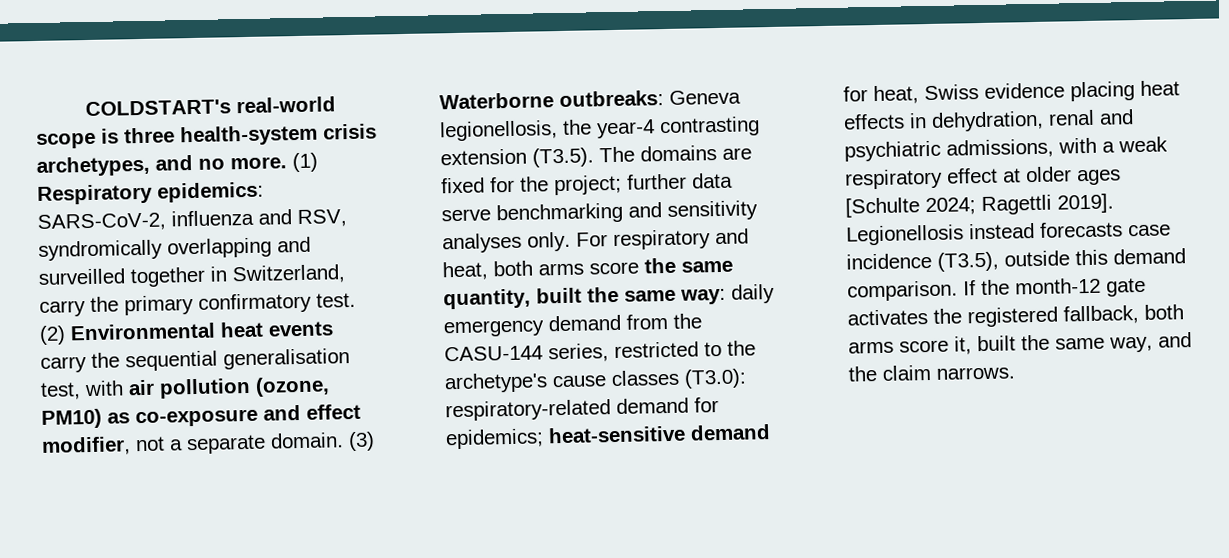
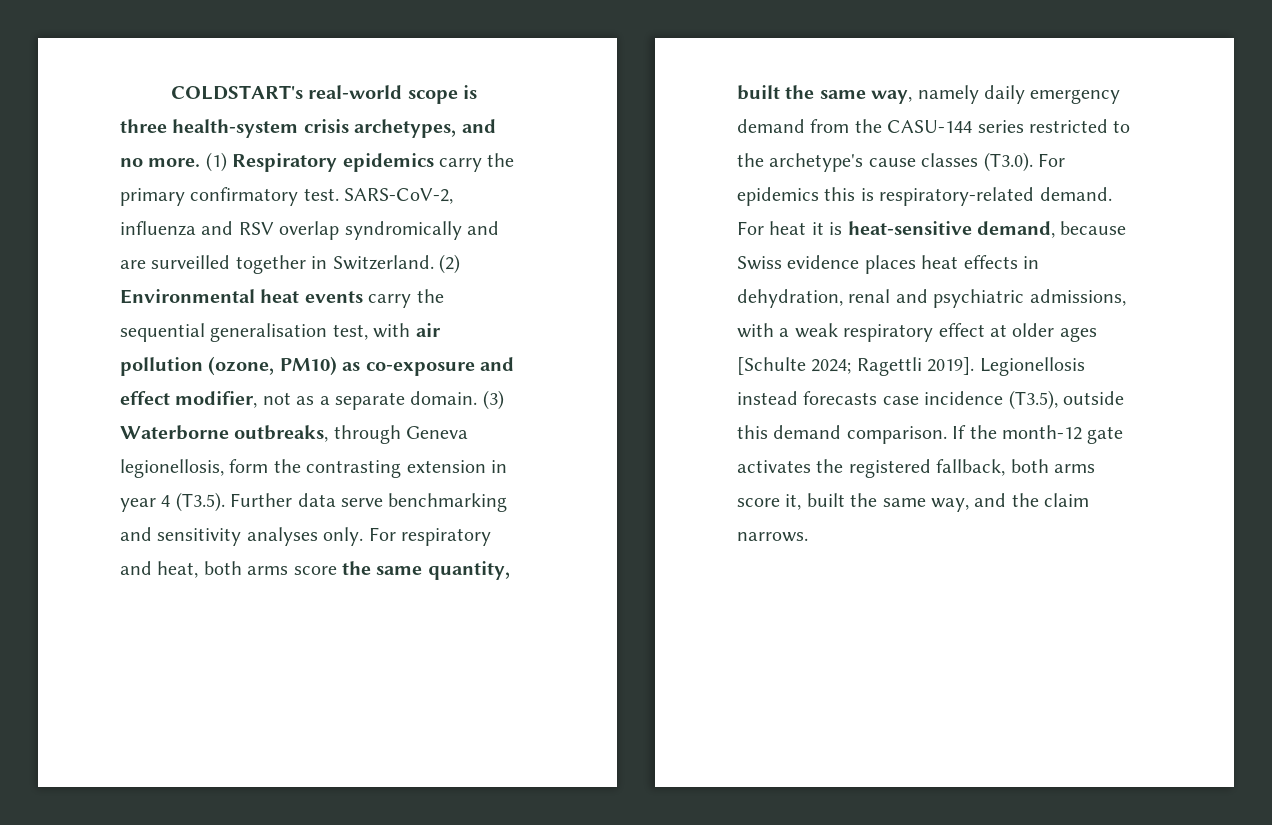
- (1) Respiratory epidemics: SARS-CoV-2, influenza and RSV, syndromically overlapping and surveilled together in Switzerland, carry the primary confirmatory test.
+ (1) Respiratory epidemics carry the primary confirmatory test.
+ SARS-CoV-2, influenza and RSV overlap syndromically and are surveilled together in Switzerland.
- (2) Environmental heat events carry the sequential generalisation test, with air pollution (ozone, PM10) as co-exposure and effect modifier, not a separate domain.
+ (2) Environmental heat events carry the sequential generalisation test, with air pollution (ozone, PM10) as co-exposure and effect modifier, not as a separate domain.
- (3) Waterborne outbreaks: Geneva legionellosis, the year-4 contrasting extension (T3.5). The domains are fixed for the project; further data serve benchmarking and sensitivity analyses only.
+ (3) Waterborne outbreaks, through Geneva legionellosis, form the contrasting extension in year 4 (T3.5). Further data serve benchmarking and sensitivity analyses only.
- For respiratory and heat, both arms score the same quantity, built the same way: daily emergency demand from the CASU-144 series, restricted to the archetype's cause classes (T3.0): respiratory-related demand for epidemics; heat-sensitive demand for heat, Swiss evidence placing heat effects in dehydration, renal and psychiatric admissions, with a weak respiratory effect at older ages [Schulte 2024; Ragettli 2019].
+ For respiratory and heat, both arms score the same quantity, built the same way, namely daily emergency demand from the CASU-144 series restricted to the archetype's cause classes (T3.0). For epidemics this is respiratory-related demand. For heat it is heat-sensitive demand, because Swiss evidence places heat effects in dehydration, renal and psychiatric admissions, with a weak respiratory effect at older ages [Schulte 2024; Ragettli 2019].

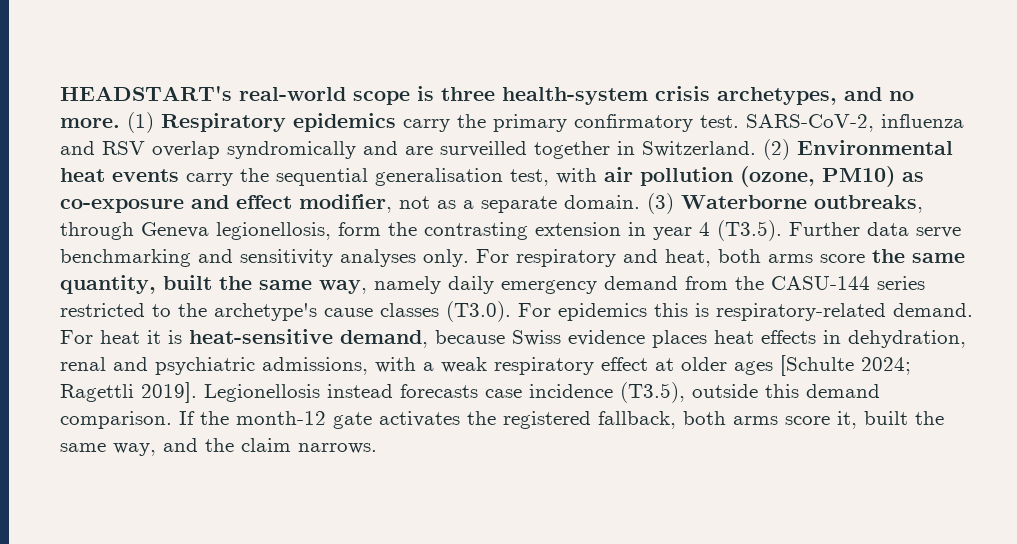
- COLDSTART's real-world scope is three health-system crisis archetypes, and no more.
+ HEADSTART's real-world scope is three health-system crisis archetypes, and no more.

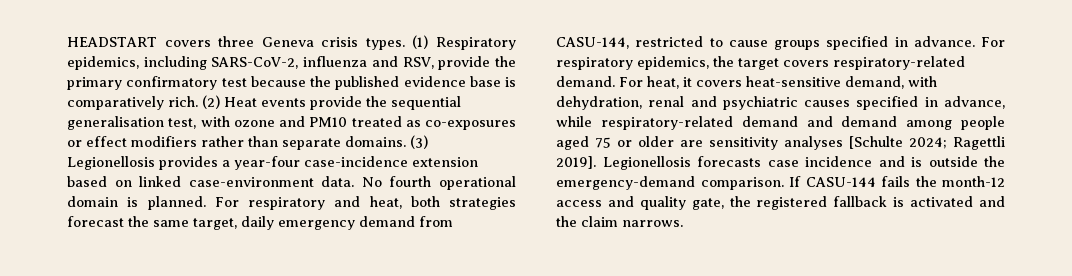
- HEADSTART's real-world scope is three health-system crisis archetypes, and no more. (1) Respiratory epidemics carry the primary confirmatory test. SARS-CoV-2, influenza and RSV overlap syndromically and are surveilled together in Switzerland. (2) Environmental heat events carry the sequential generalisation test, with air pollution (ozone, PM10) as co-exposure and effect modifier, not as a separate domain. (3) Waterborne outbreaks, through Geneva legionellosis, form the contrasting extension in year 4 (T3.5). Further data serve benchmarking and sensitivity analyses only.
+ HEADSTART covers three Geneva crisis types. (1) Respiratory epidemics, including SARS-CoV-2, influenza and RSV, provide the primary confirmatory test because the published evidence base is comparatively rich. (2) Heat events provide the sequential generalisation test, with ozone and PM10 treated as co-exposures or effect modifiers rather than separate domains. (3) Legionellosis provides a year-four case-incidence extension based on linked case-environment data. No fourth operational domain is planned.
- For respiratory and heat, both arms score the same quantity, built the same way, namely daily emergency demand from the CASU-144 series restricted to the archetype's cause classes (T3.0). For epidemics this is respiratory-related demand. For heat it is heat-sensitive demand, because Swiss evidence places heat effects in dehydration, renal and psychiatric admissions, with a weak respiratory effect at older ages [Schulte 2024; Ragettli 2019].
+ For respiratory and heat, both strategies forecast the same target, daily emergency demand from CASU-144, restricted to cause groups specified in advance. For respiratory epidemics, the target covers respiratory-related demand. For heat, it covers heat-sensitive demand, with dehydration, renal and psychiatric causes specified in advance, while respiratory-related demand and demand among people aged 75 or older are sensitivity analyses [Schulte 2024; Ragettli 2019].
- Legionellosis instead forecasts case incidence (T3.5), outside this demand comparison. If the month-12 gate activates the registered fallback, both arms score it, built the same way, and the claim narrows.
+ Legionellosis forecasts case incidence and is outside the emergency-demand comparison. If CASU-144 fails the month-12 access and quality gate, the registered fallback is activated and the claim narrows.

